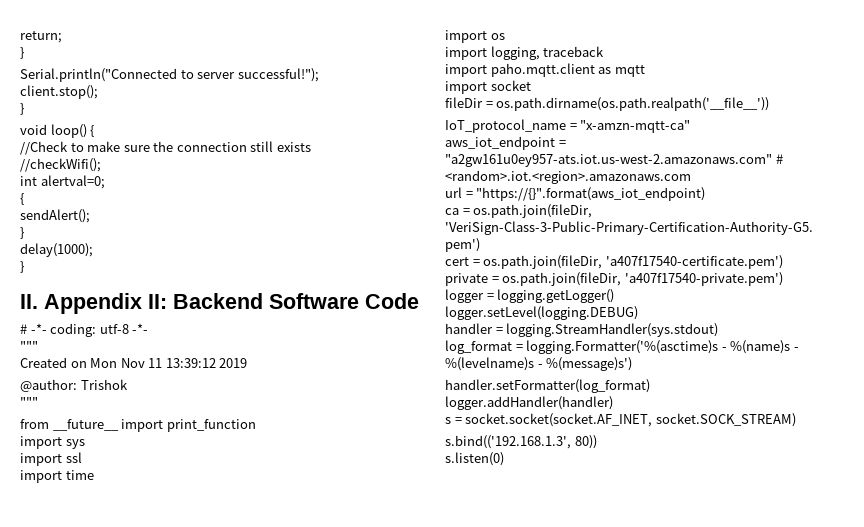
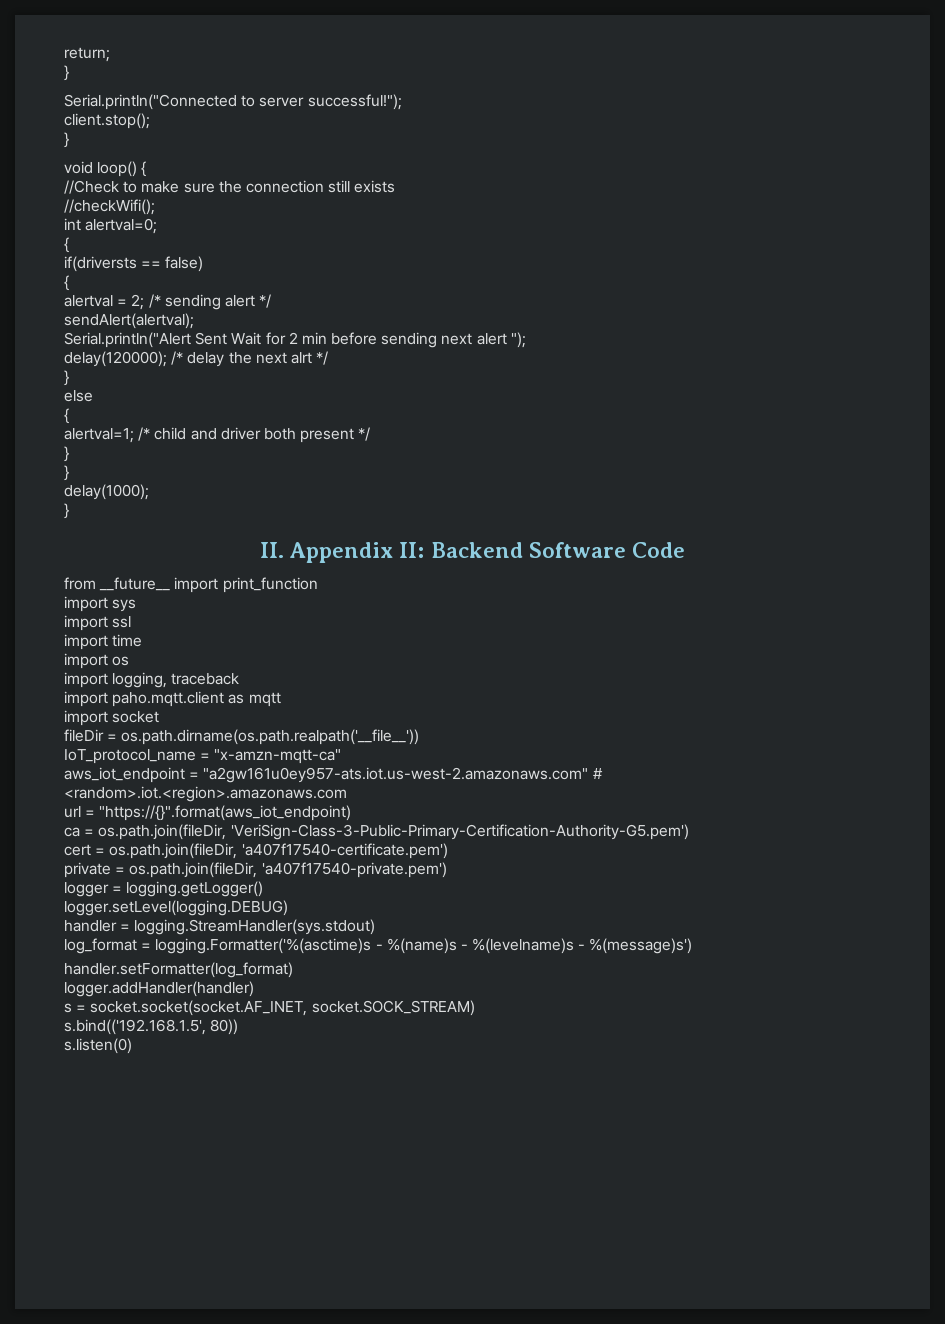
- sendAlert();
+ if(driversts == false)
+ {
+ alertval = 2; /* sending alert */
+ sendAlert(alertval);
+ Serial.println("Alert Sent Wait for 2 min before sending next alert ");
+ delay(120000); /* delay the next alrt */
+ }
+ else
+ {
+ alertval=1; /* child and driver both present */
+ }
- # -*- coding: utf-8 -*-
- """
- Created on Mon Nov 11 13:39:12 2019
- @author: Trishok
- """
- s.bind(('192.168.1.3', 80))
+ s.bind(('192.168.1.5', 80))

